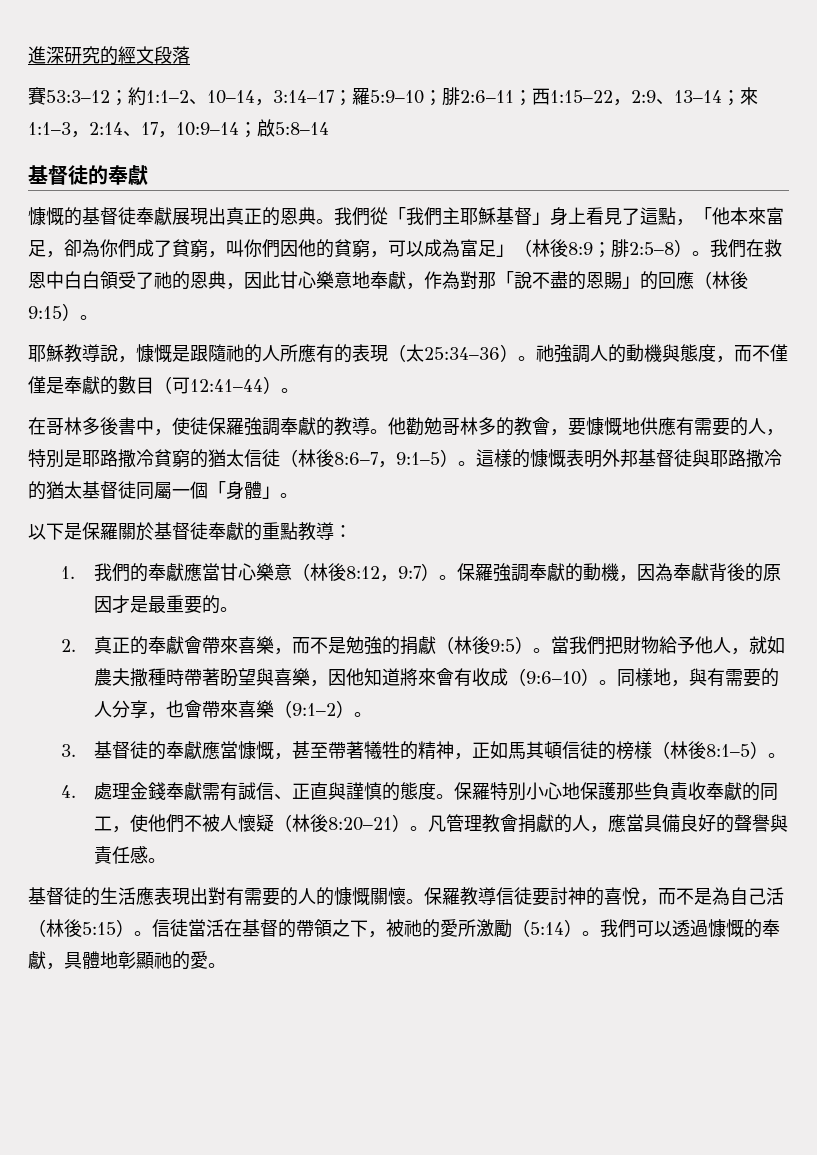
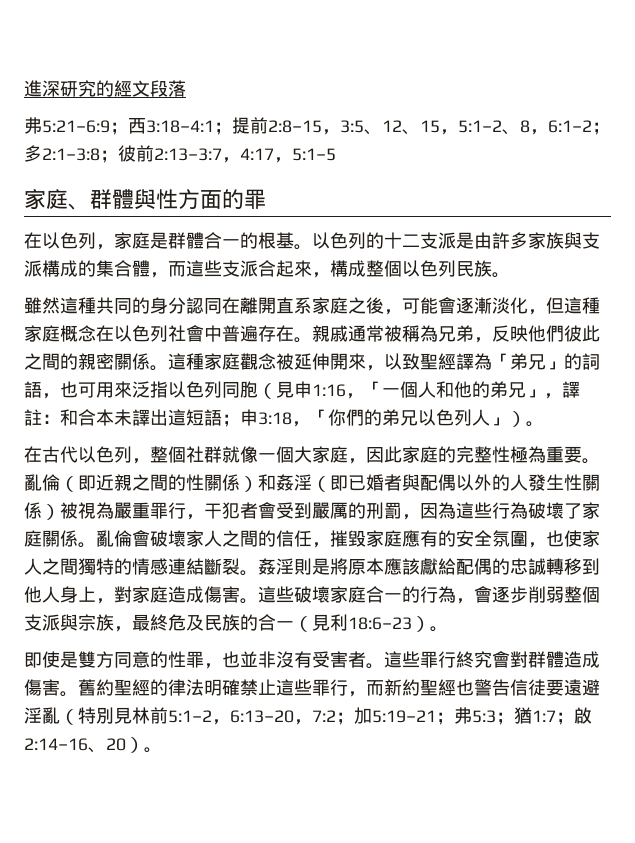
- 賽53:3–12；約1:1–2、10–14，3:14–17；羅5:9–10；腓2:6–11；西1:15–22，2:9、13–14；來1:1–3，2:14、17，10:9–14；啟5:8–14
- 基督徒的奉獻
- 慷慨的基督徒奉獻展現出真正的恩典。我們從「我們主耶穌基督」身上看見了這點，「他本來富足，卻為你們成了貧窮，叫你們因他的貧窮，可以成為富足」（林後8:9；腓2:5–8）。我們在救恩中白白領受了祂的恩典，因此甘心樂意地奉獻，作為對那「說不盡的恩賜」的回應（林後9:15）。
- 耶穌教導說，慷慨是跟隨祂的人所應有的表現（太25:34–36）。祂強調人的動機與態度，而不僅僅是奉獻的數目（可12:41–44）。
- 在哥林多後書中，使徒保羅強調奉獻的教導。他勸勉哥林多的教會，要慷慨地供應有需要的人，特別是耶路撒冷貧窮的猶太信徒（林後8:6–7，9:1–5）。這樣的慷慨表明外邦基督徒與耶路撒冷的猶太基督徒同屬一個「身體」。
- 以下是保羅關於基督徒奉獻的重點教導：
- 1.我們的奉獻應當甘心樂意（林後8:12，9:7）。保羅強調奉獻的動機，因為奉獻背後的原因才是最重要的。
- 2.真正的奉獻會帶來喜樂，而不是勉強的捐獻（林後9:5）。當我們把財物給予他人，就如農夫撒種時帶著盼望與喜樂，因他知道將來會有收成（9:6–10）。同樣地，與有需要的人分享，也會帶來喜樂（9:1–2）。
- 3.基督徒的奉獻應當慷慨，甚至帶著犧牲的精神，正如馬其頓信徒的榜樣（林後8:1–5）。
- 4.處理金錢奉獻需有誠信、正直與謹慎的態度。保羅特別小心地保護那些負責收奉獻的同工，使他們不被人懷疑（林後8:20–21）。凡管理教會捐獻的人，應當具備良好的聲譽與責任感。
- 基督徒的生活應表現出對有需要的人的慷慨關懷。保羅教導信徒要討神的喜悅，而不是為自己活（林後5:15）。信徒當活在基督的帶領之下，被祂的愛所激勵（5:14）。我們可以透過慷慨的奉獻，具體地彰顯祂的愛。
+ 弗5:21–6:9；西3:18–4:1；提前2:8–15，3:5、12、15，5:1–2、8，6:1–2；多2:1–3:8；彼前2:13–3:7，4:17，5:1–5
+ 家庭、群體與性方面的罪
+ 在以色列，家庭是群體合一的根基。以色列的十二支派是由許多家族與支派構成的集合體，而這些支派合起來，構成整個以色列民族。
+ 雖然這種共同的身分認同在離開直系家庭之後，可能會逐漸淡化，但這種家庭概念在以色列社會中普遍存在。親戚通常被稱為兄弟，反映他們彼此之間的親密關係。這種家庭觀念被延伸開來，以致聖經譯為「弟兄」的詞語，也可用來泛指以色列同胞（見申1:16，「一個人和他的弟兄」，譯註：和合本未譯出這短語；申3:18，「你們的弟兄以色列人」）。
+ 在古代以色列，整個社群就像一個大家庭，因此家庭的完整性極為重要。亂倫（即近親之間的性關係）和姦淫（即已婚者與配偶以外的人發生性關係）被視為嚴重罪行，干犯者會受到嚴厲的刑罰，因為這些行為破壞了家庭關係。亂倫會破壞家人之間的信任，摧毀家庭應有的安全氛圍，也使家人之間獨特的情感連結斷裂。姦淫則是將原本應該獻給配偶的忠誠轉移到他人身上，對家庭造成傷害。這些破壞家庭合一的行為，會逐步削弱整個支派與宗族，最終危及民族的合一（見利18:6–23）。
+ 即使是雙方同意的性罪，也並非沒有受害者。這些罪行終究會對群體造成傷害。舊約聖經的律法明確禁止這些罪行，而新約聖經也警告信徒要遠避淫亂（特別見林前5:1–2，6:13–20，7:2；加5:19–21；弗5:3；猶1:7；啟2:14–16、20）。

